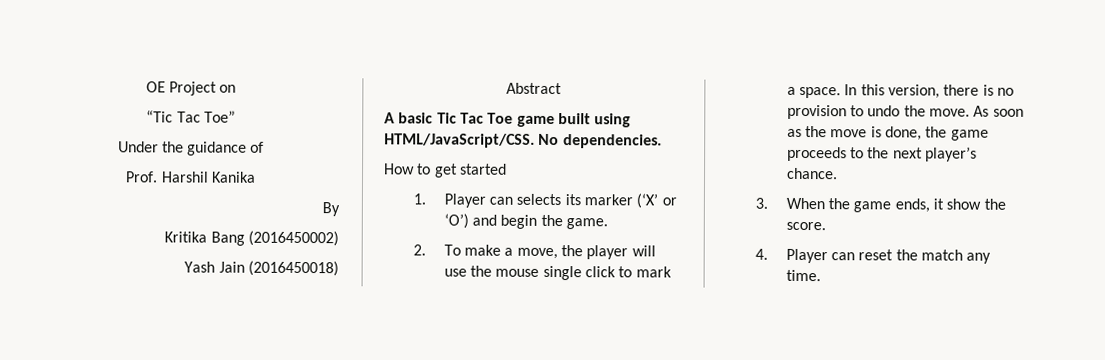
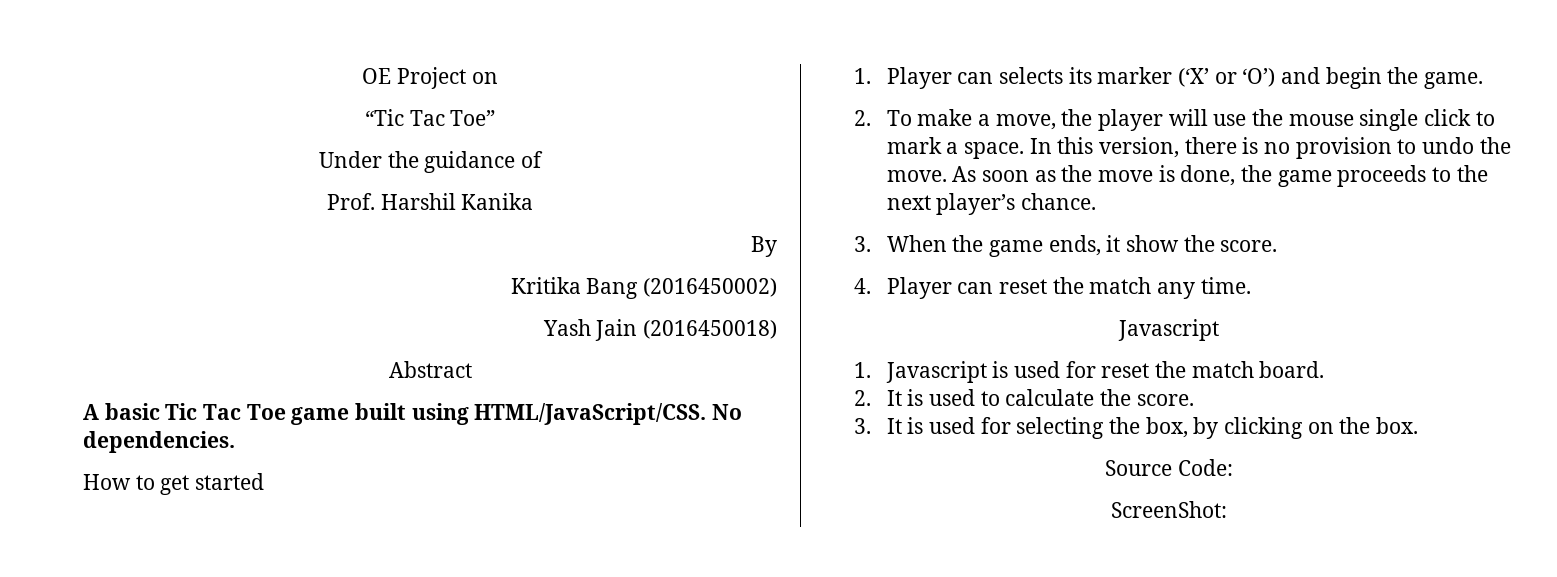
  4. Player can reset the match any time.
+ Javascript
+ 1. Javascript is used for reset the match board.
+ 2. It is used to calculate the score.
+ 3. It is used for selecting the box, by clicking on the box.
+ Source Code:
+ ScreenShot:

